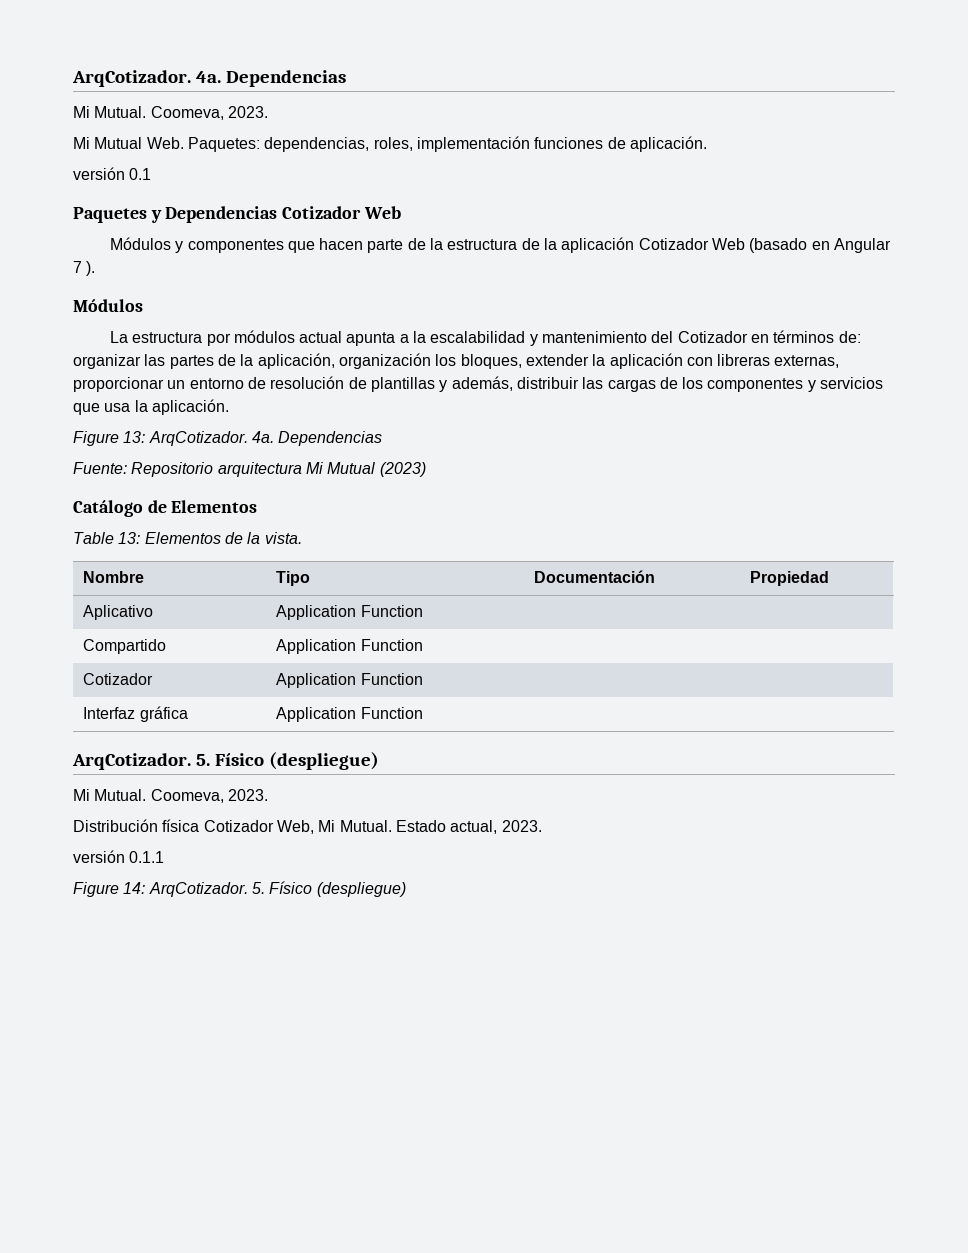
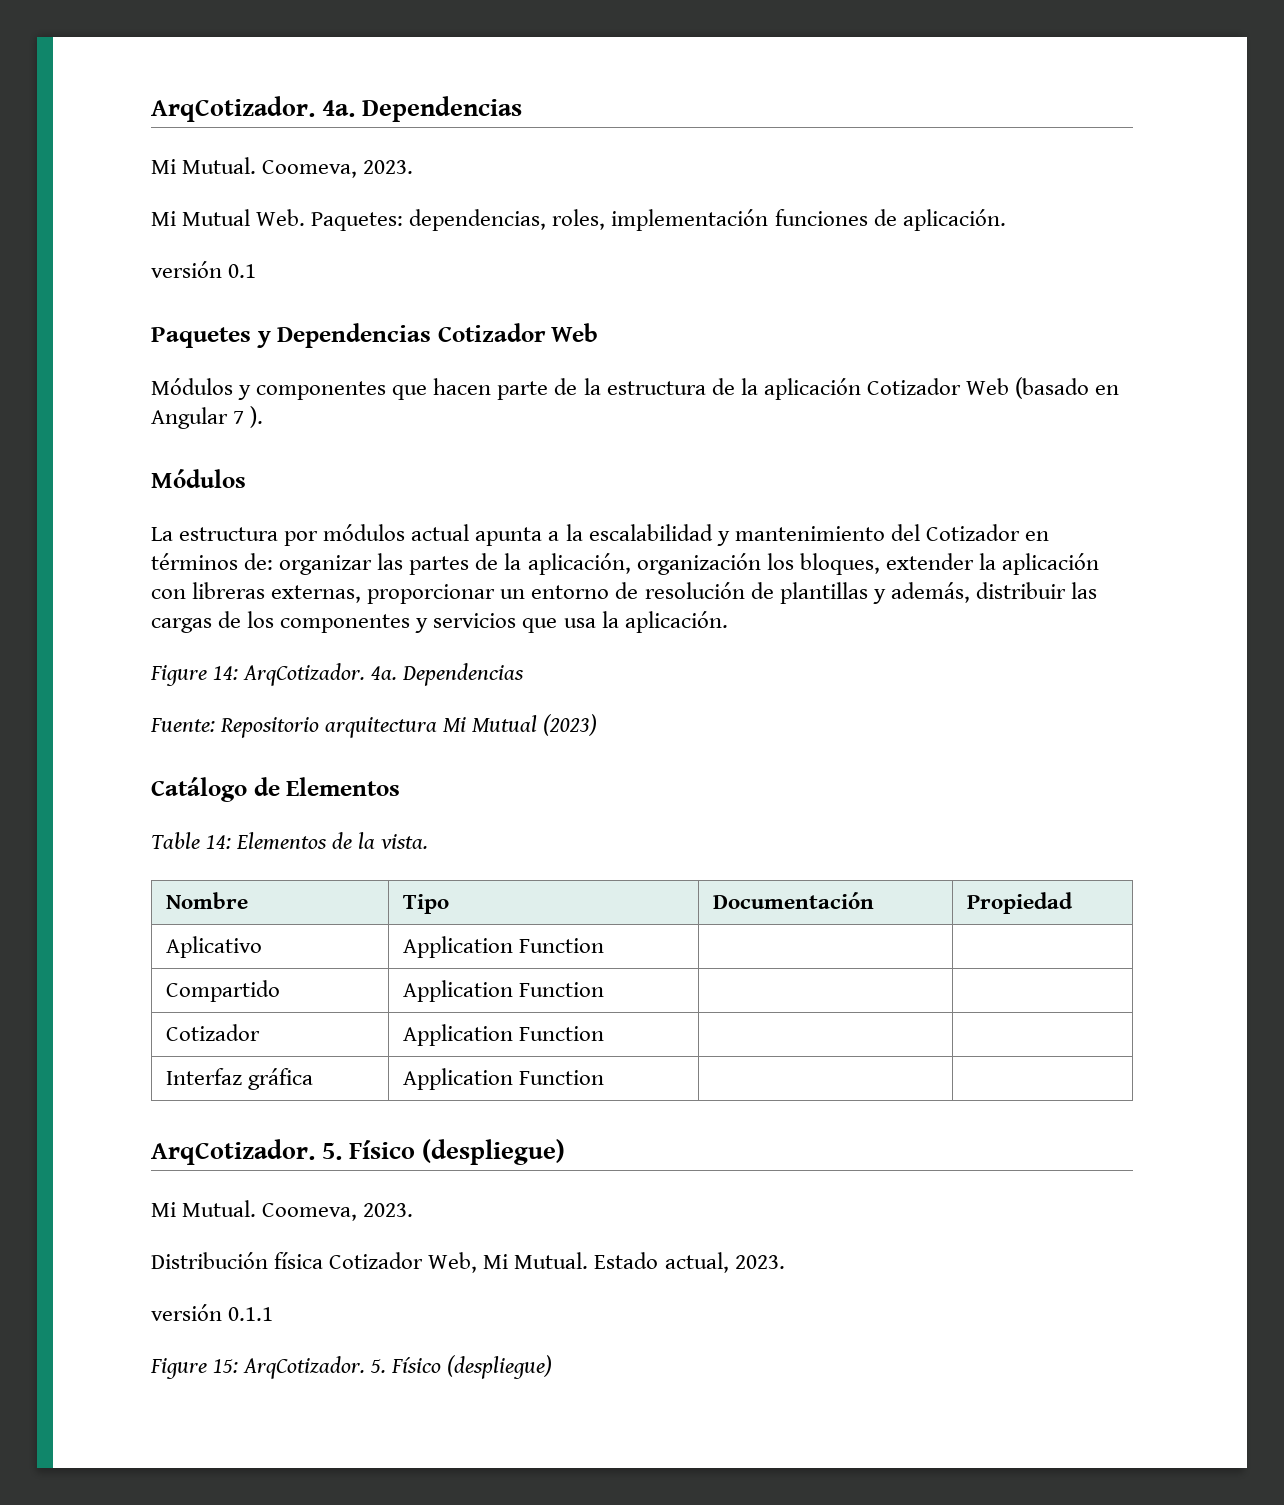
- Figure 13: ArqCotizador.
+ Figure 14: ArqCotizador.
- Table 13: Elementos de la vista.
+ Table 14: Elementos de la vista.
- Figure 14: ArqCotizador.
+ Figure 15: ArqCotizador.

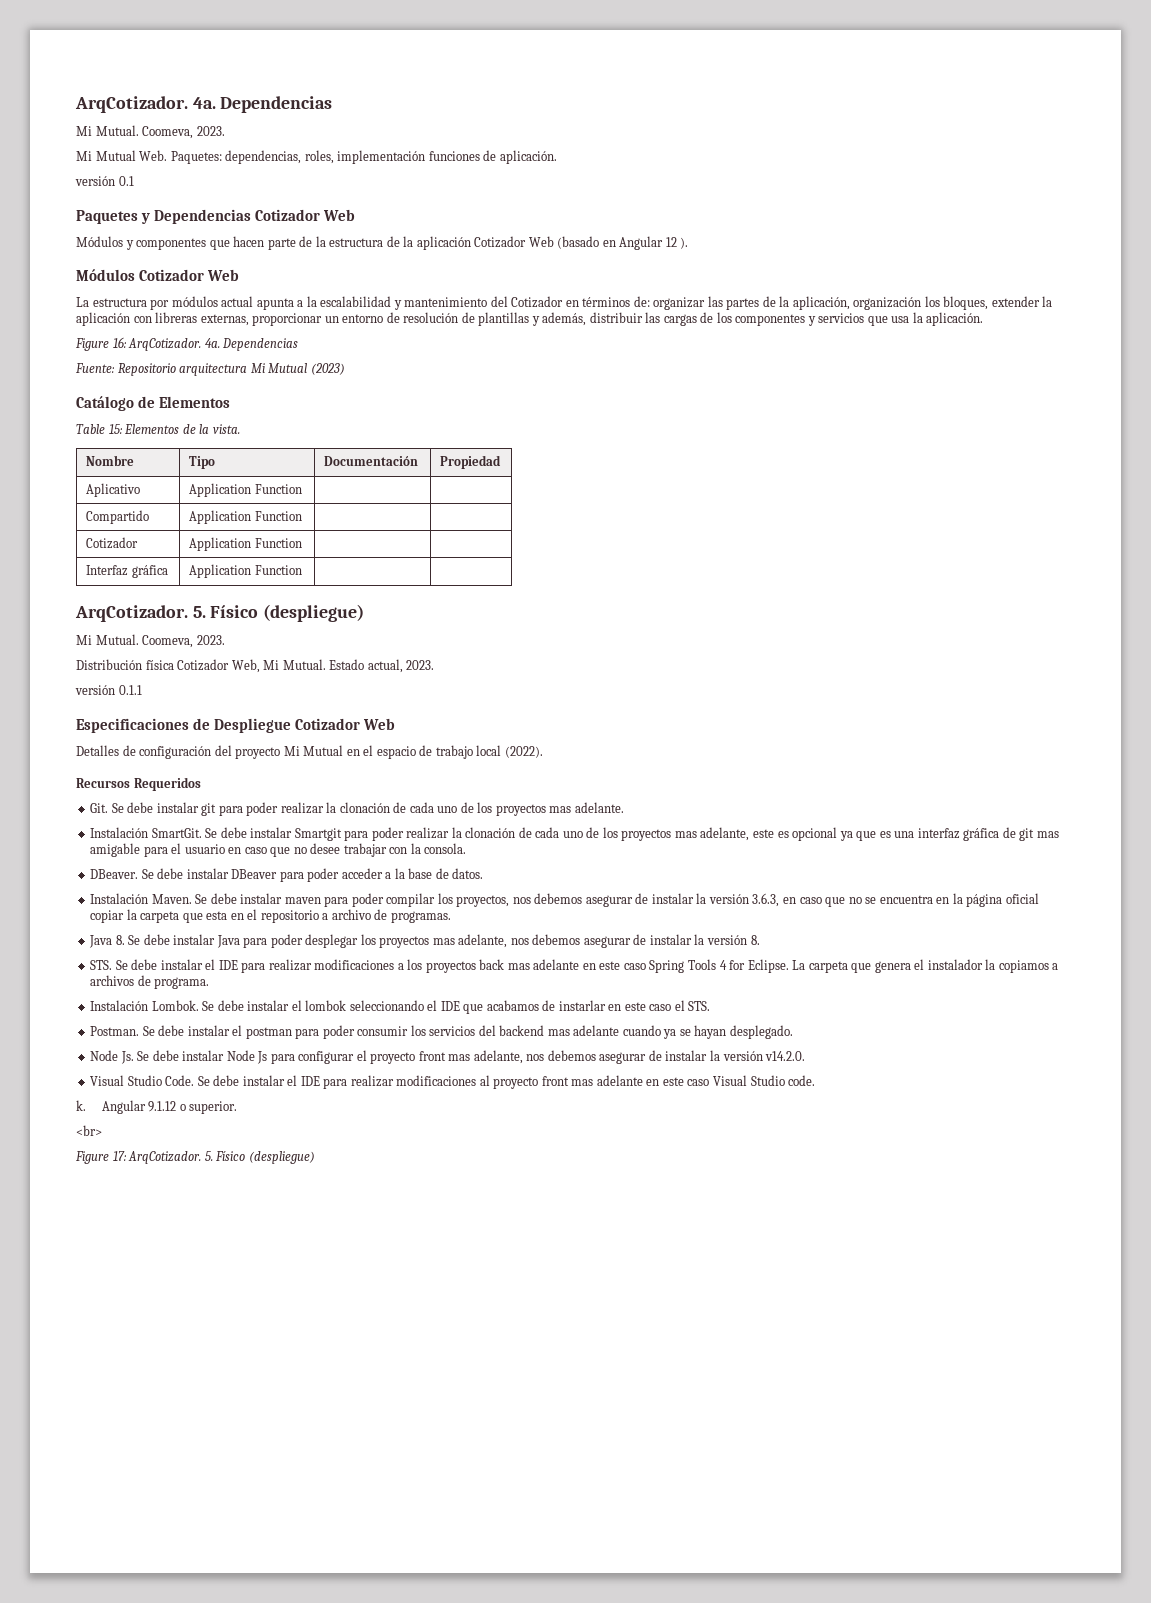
- Módulos y componentes que hacen parte de la estructura de la aplicación Cotizador Web (basado en Angular 7 ).
- Módulos
+ Módulos y componentes que hacen parte de la estructura de la aplicación Cotizador Web (basado en Angular 12 ).
+ Módulos Cotizador Web
- Figure 14: ArqCotizador.
+ Figure 16: ArqCotizador.
- Table 14: Elementos de la vista.
+ Table 15: Elementos de la vista.
- Figure 15: ArqCotizador.
+ Especificaciones de Despliegue Cotizador Web
+ Detalles de configuración del proyecto Mi Mutual en el espacio de trabajo local (2022).
+ Recursos Requeridos
+ Git. Se debe instalar git para poder realizar la clonación de cada uno de los proyectos mas adelante.
+ Instalación SmartGit. Se debe instalar Smartgit para poder realizar la clonación de cada uno de los proyectos mas adelante, este es opcional ya que es una interfaz gráfica de git mas amigable para el usuario en caso que no desee trabajar con la consola.
+ DBeaver. Se debe instalar DBeaver para poder acceder a la base de datos.
+ Instalación Maven. Se debe instalar maven para poder compilar los proyectos, nos debemos asegurar de instalar la versión 3.6.3, en caso que no se encuentra en la página oficial copiar la carpeta que esta en el repositorio a archivo de programas.
+ Java 8. Se debe instalar Java para poder desplegar los proyectos mas adelante, nos debemos asegurar de instalar la versión 8.
+ STS. Se debe instalar el IDE para realizar modificaciones a los proyectos back mas adelante en este caso Spring Tools 4 for Eclipse. La carpeta que genera el instalador la copiamos a archivos de programa.
+ Instalación Lombok. Se debe instalar el lombok seleccionando el IDE que acabamos de instarlar en este caso el STS.
+ Postman. Se debe instalar el postman para poder consumir los servicios del backend mas adelante cuando ya se hayan desplegado.
+ Node Js. Se debe instalar Node Js para configurar el proyecto front mas adelante, nos debemos asegurar de instalar la versión v14.2.0.
+ Visual Studio Code. Se debe instalar el IDE para realizar modificaciones al proyecto front mas adelante en este caso Visual Studio code.
+ k. Angular 9.1.12 o superior.
+ <br>
+ Figure 17: ArqCotizador.

